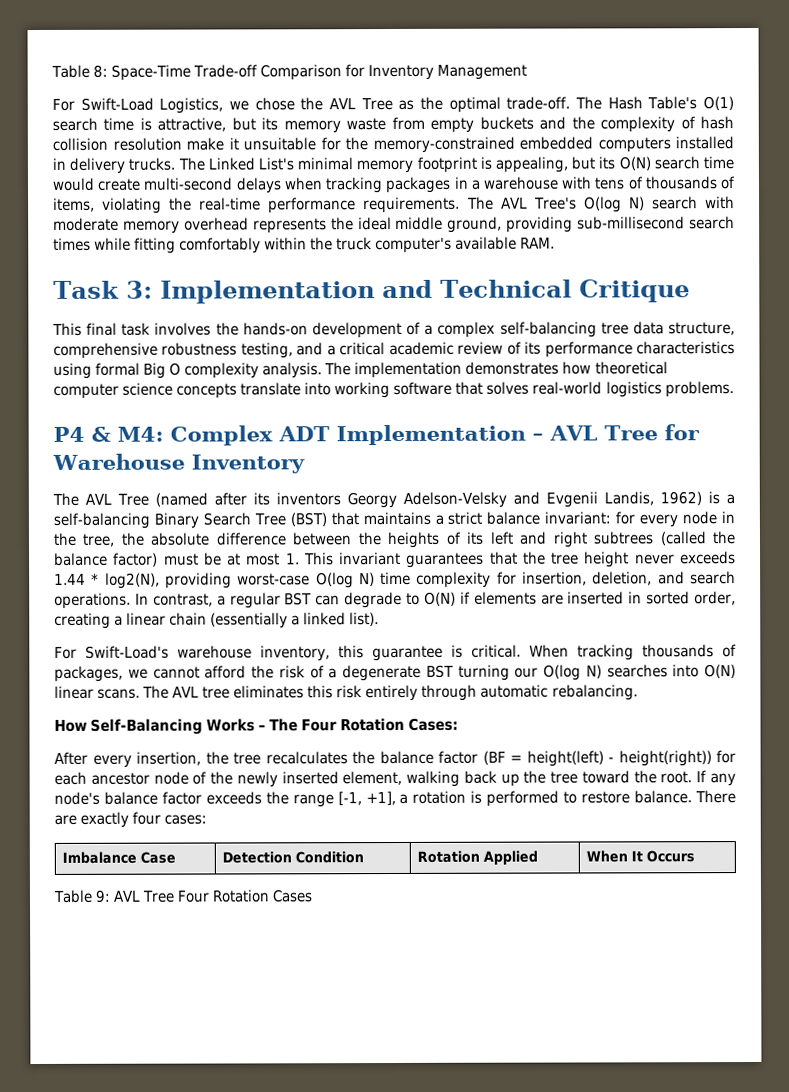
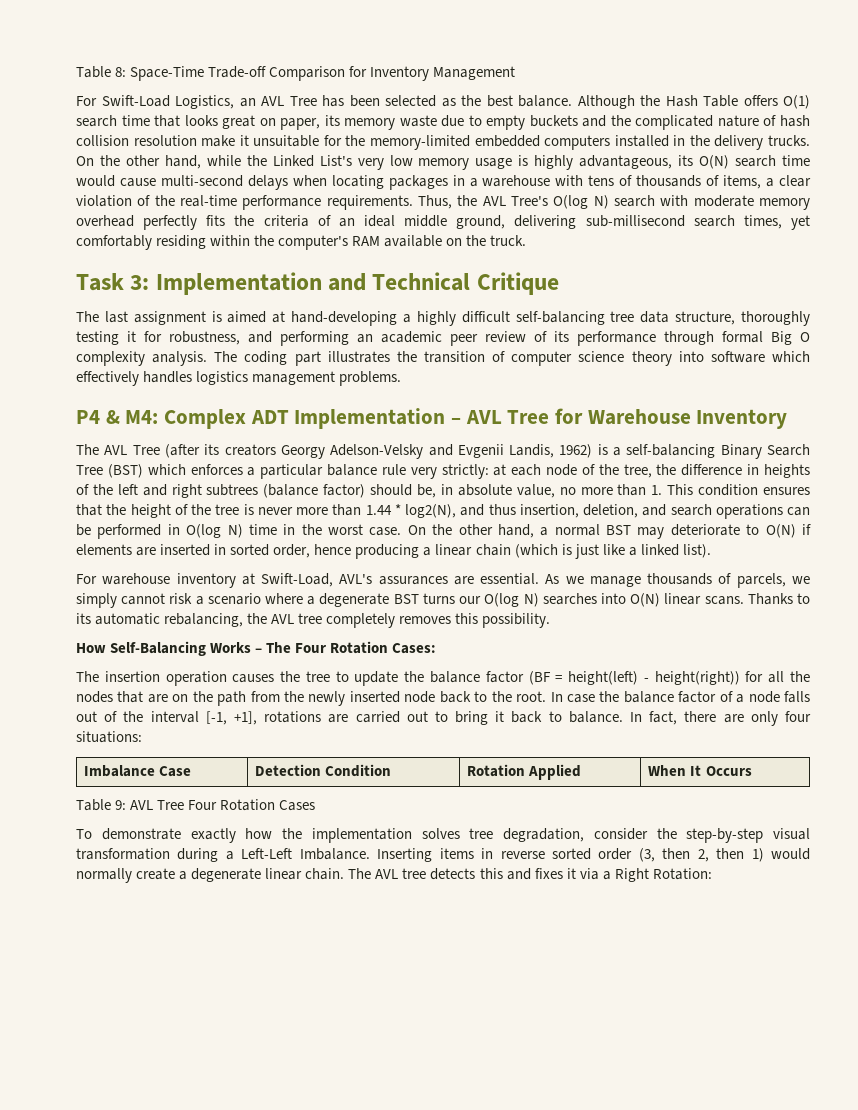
- For Swift-Load Logistics, we chose the AVL Tree as the optimal trade-off. The Hash Table's O(1) search time is attractive, but its memory waste from empty buckets and the complexity of hash collision resolution make it unsuitable for the memory-constrained embedded computers installed in delivery trucks.
+ For Swift-Load Logistics, an AVL Tree has been selected as the best balance. Although the Hash Table offers O(1) search time that looks great on paper, its memory waste due to empty buckets and the complicated nature of hash collision resolution make it unsuitable for the memory-limited embedded computers installed in the delivery trucks.
- The Linked List's minimal memory footprint is appealing, but its O(N) search time would create multi-second delays when tracking packages in a warehouse with tens of thousands of items, violating the real-time performance requirements.
+ On the other hand, while the Linked List's very low memory usage is highly advantageous, its O(N) search time would cause multi-second delays when locating packages in a warehouse with tens of thousands of items, a clear violation of the real-time performance requirements.
- The AVL Tree's O(log N) search with moderate memory overhead represents the ideal middle ground, providing sub-millisecond search times while fitting comfortably within the truck computer's available RAM.
+ Thus, the AVL Tree's O(log N) search with moderate memory overhead perfectly fits the criteria of an ideal middle ground, delivering sub-millisecond search times, yet comfortably residing within the computer's RAM available on the truck.
- This final task involves the hands-on development of a complex self-balancing tree data structure, comprehensive robustness testing, and a critical academic review of its performance characteristics using formal Big O complexity analysis.
+ The last assignment is aimed at hand-developing a highly difficult self-balancing tree data structure, thoroughly testing it for robustness, and performing an academic peer review of its performance through formal Big O complexity analysis.
- The implementation demonstrates how theoretical computer science concepts translate into working software that solves real-world logistics problems.
+ The coding part illustrates the transition of computer science theory into software which effectively handles logistics management problems.
- The AVL Tree (named after its inventors Georgy Adelson-Velsky and Evgenii Landis, 1962) is a self-balancing Binary Search Tree (BST) that maintains a strict balance invariant: for every node in the tree, the absolute difference between the heights of its left and right subtrees (called the balance factor) must be at most 1. This invariant guarantees that the tree height never exceeds 1.44 * log2(N), providing worst-case O(log N) time complexity for insertion, deletion, and search operations. In contrast, a regular BST can degrade to O(N) if elements are inserted in sorted order, creating a linear chain (essentially a linked list).
+ The AVL Tree (after its creators Georgy Adelson-Velsky and Evgenii Landis, 1962) is a self-balancing Binary Search Tree (BST) which enforces a particular balance rule very strictly: at each node of the tree, the difference in heights of the left and right subtrees (balance factor) should be, in absolute value, no more than 1. This condition ensures that the height of the tree is never more than 1.44 * log2(N), and thus insertion, deletion, and search operations can be performed in O(log N) time in the worst case. On the other hand, a normal BST may deteriorate to O(N) if elements are inserted in sorted order, hence producing a linear chain (which is just like a linked list).
- For Swift-Load's warehouse inventory, this guarantee is critical. When tracking thousands of packages, we cannot afford the risk of a degenerate BST turning our O(log N) searches into O(N) linear scans.
+ For warehouse inventory at Swift-Load, AVL's assurances are essential. As we manage thousands of parcels, we simply cannot risk a scenario where a degenerate BST turns our O(log N) searches into O(N) linear scans.
- The AVL tree eliminates this risk entirely through automatic rebalancing.
+ Thanks to its automatic rebalancing, the AVL tree completely removes this possibility.
- After every insertion, the tree recalculates the balance factor (BF = height(left) - height(right)) for each ancestor node of the newly inserted element, walking back up the tree toward the root. If any node's balance factor exceeds the range [-1, +1], a rotation is performed to restore balance. There are exactly four cases:
+ The insertion operation causes the tree to update the balance factor (BF = height(left) - height(right)) for all the nodes that are on the path from the newly inserted node back to the root. In case the balance factor of a node falls out of the interval [-1, +1], rotations are carried out to bring it back to balance. In fact, there are only four situations:
+ To demonstrate exactly how the implementation solves tree degradation, consider the step-by-step visual transformation during a Left-Left Imbalance. Inserting items in reverse sorted order (3, then 2, then 1) would normally create a degenerate linear chain. The AVL tree detects this and fixes it via a Right Rotation:

